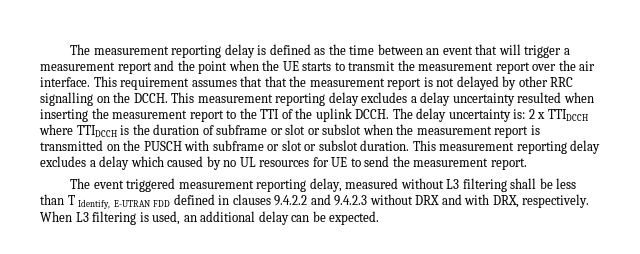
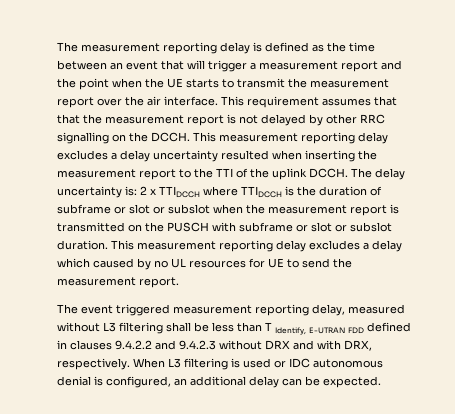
- When L3 filtering is used, an additional delay can be expected.
+ When L3 filtering is used or IDC autonomous denial is configured, an additional delay can be expected.

